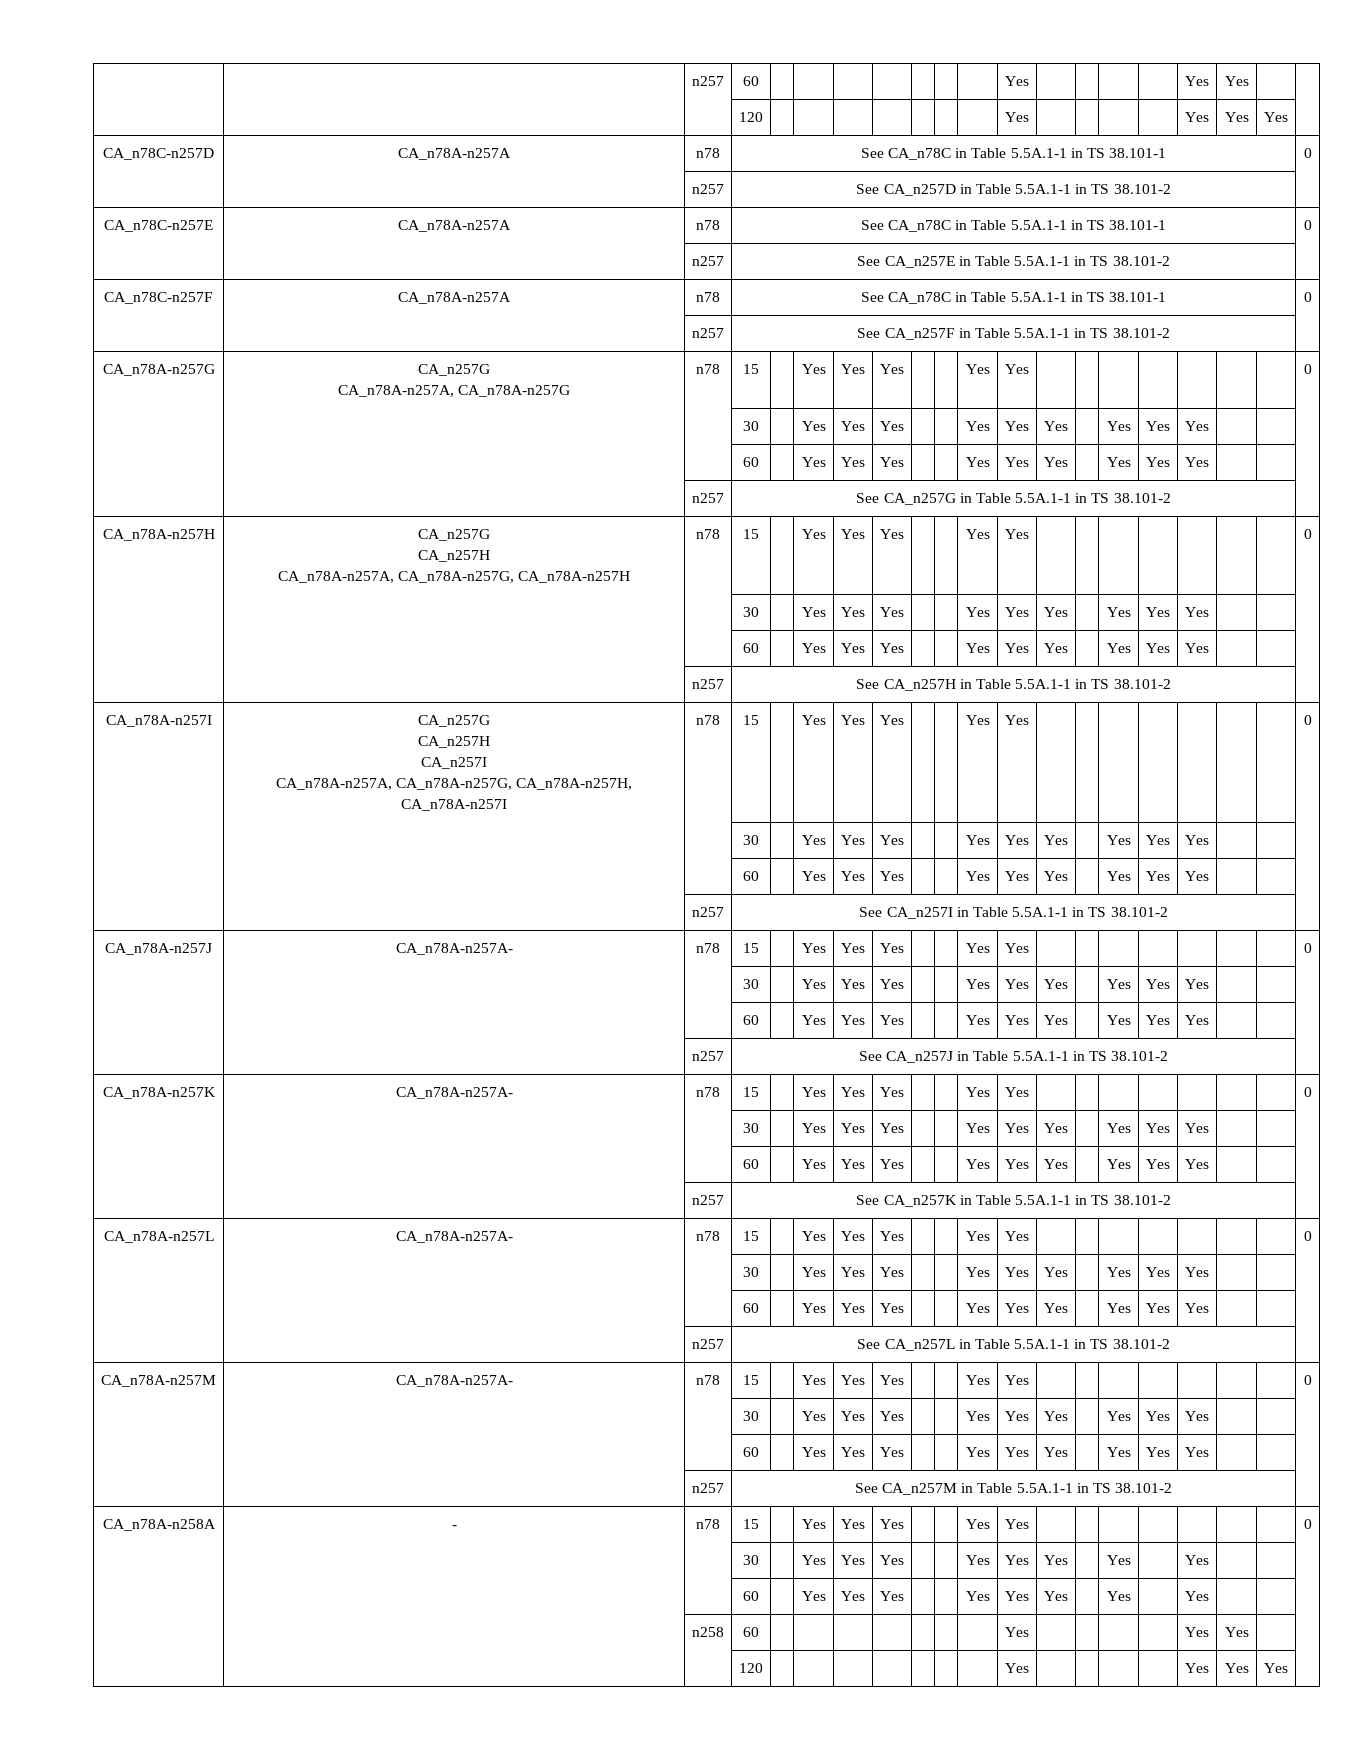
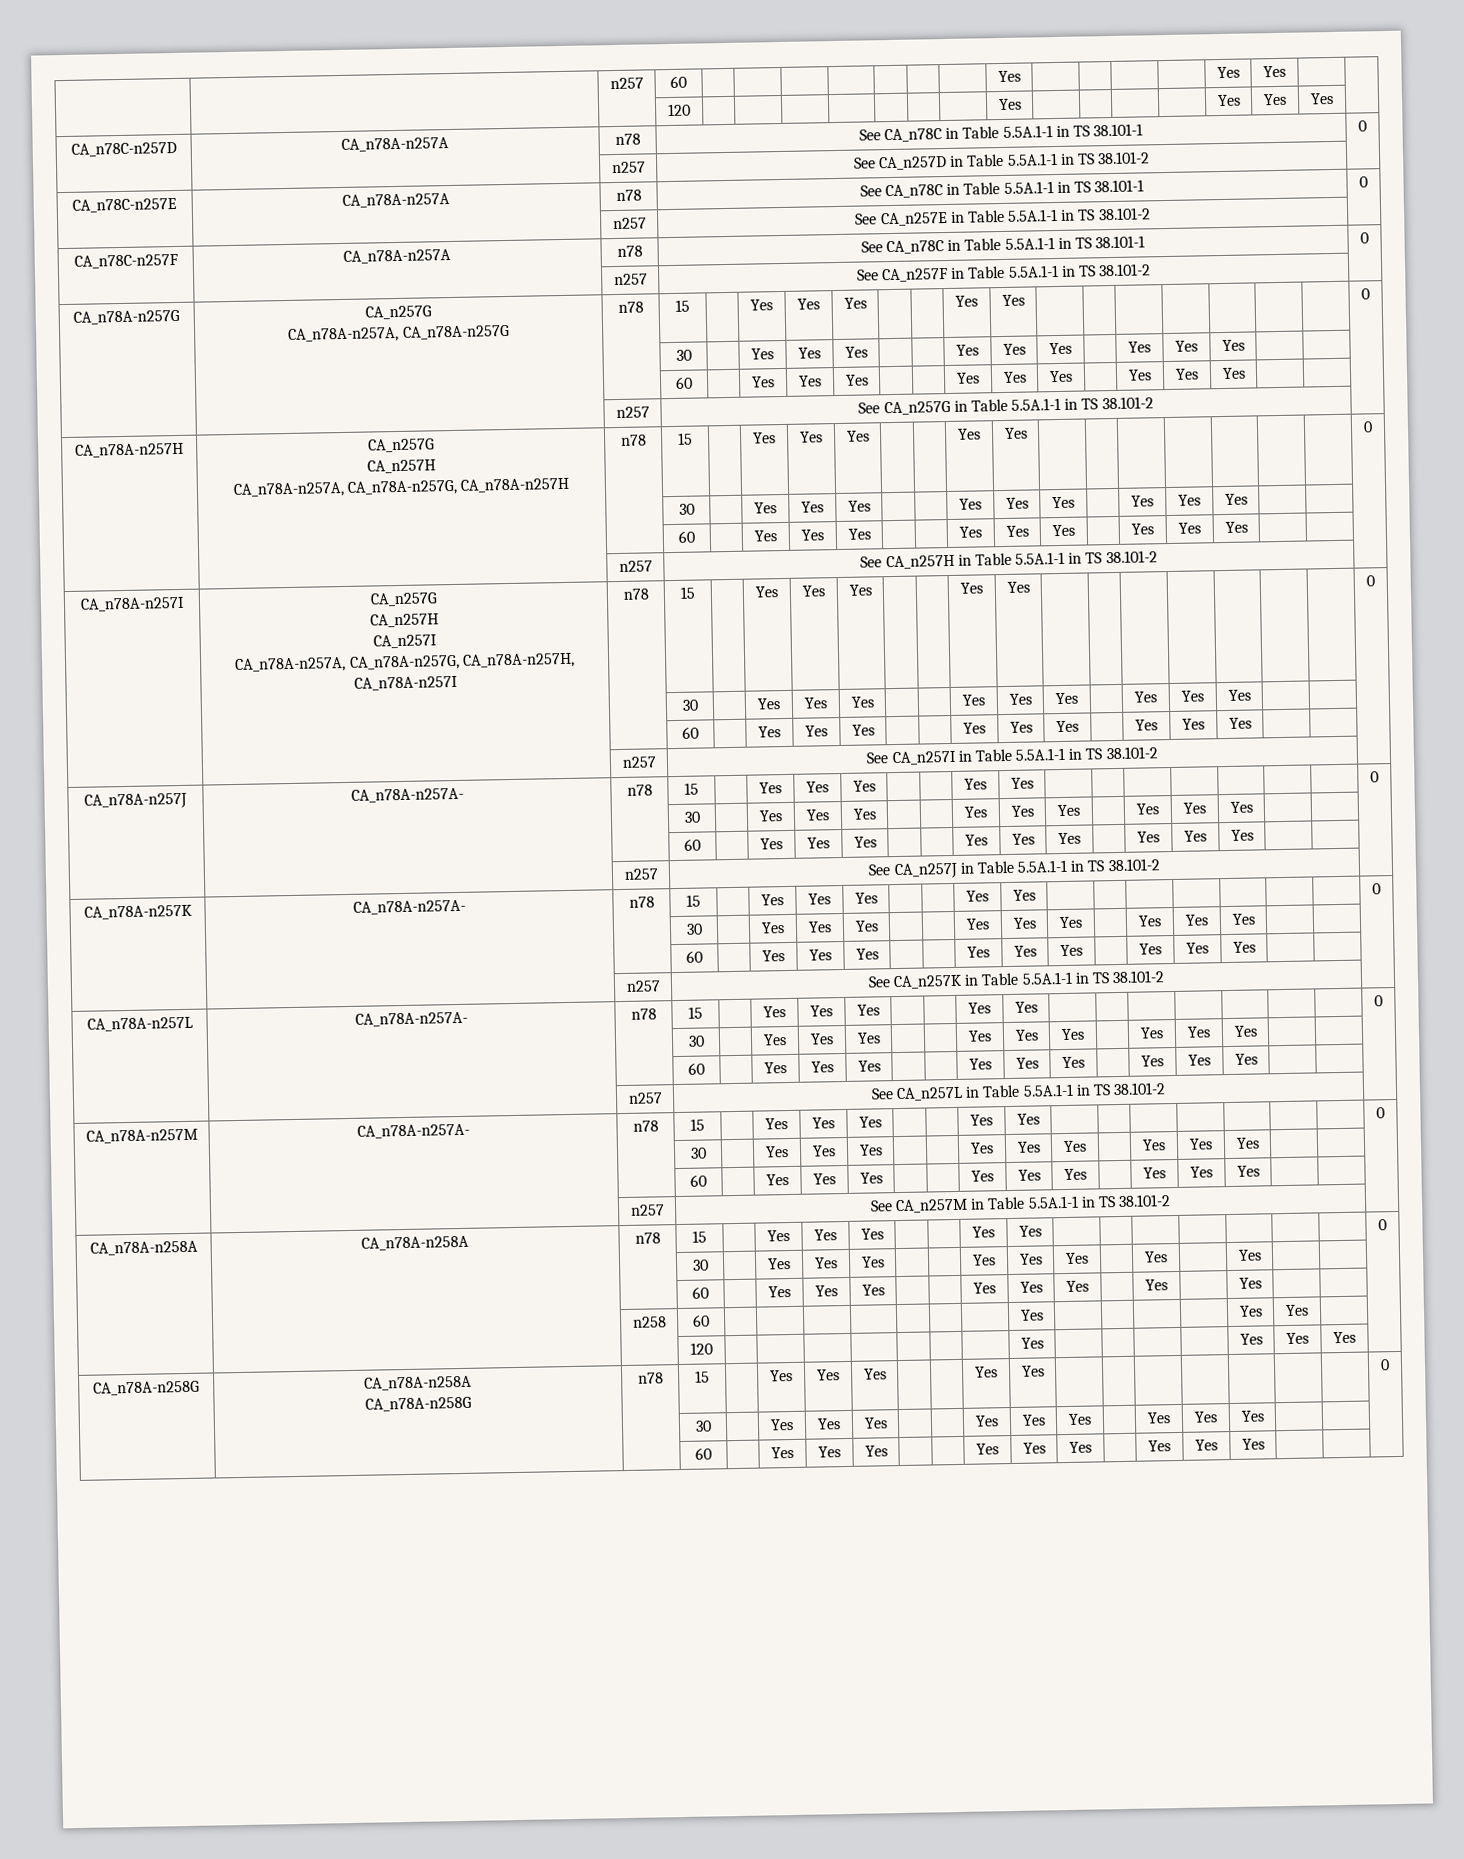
- CA_n78A-n258A | - | n78 | 15 | | Yes | Yes | Yes | | | Yes | Yes | | | | | | | | 0
+ CA_n78A-n258A | CA_n78A-n258A | n78 | 15 | | Yes | Yes | Yes | | | Yes | Yes | | | | | | | | 0
+ CA_n78A-n258G | CA_n78A-n258A
+ CA_n78A-n258G | n78 | 15 | | Yes | Yes | Yes | | | Yes | Yes | | | | | | | | 0
+ | | | 30 | | Yes | Yes | Yes | | | Yes | Yes | Yes | | Yes | Yes | Yes | | |
+ | | | 60 | | Yes | Yes | Yes | | | Yes | Yes | Yes | | Yes | Yes | Yes | | |

